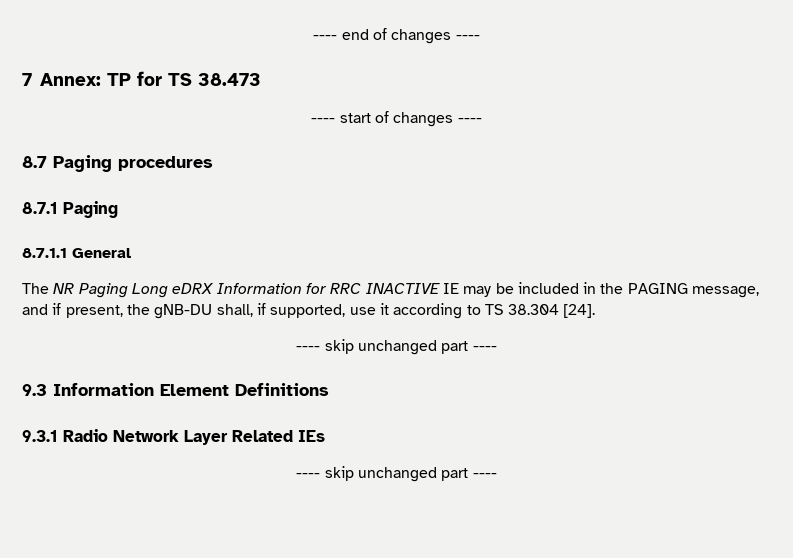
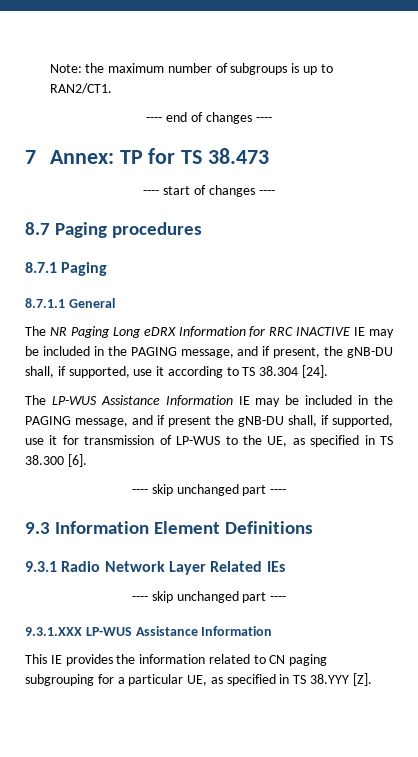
+ Note: the maximum number of subgroups is up to RAN2/CT1.
+ The LP-WUS Assistance Information IE may be included in the PAGING message, and if present the gNB-DU shall, if supported, use it for transmission of LP-WUS to the UE, as specified in TS 38.300 [6].
+ 9.3.1.XXX LP-WUS Assistance Information
+ This IE provides the information related to CN paging subgrouping for a particular UE, as specified in TS 38.YYY [Z].

